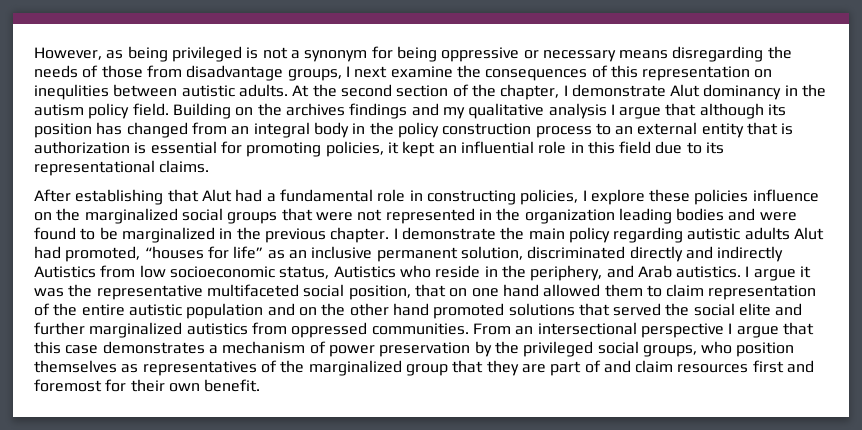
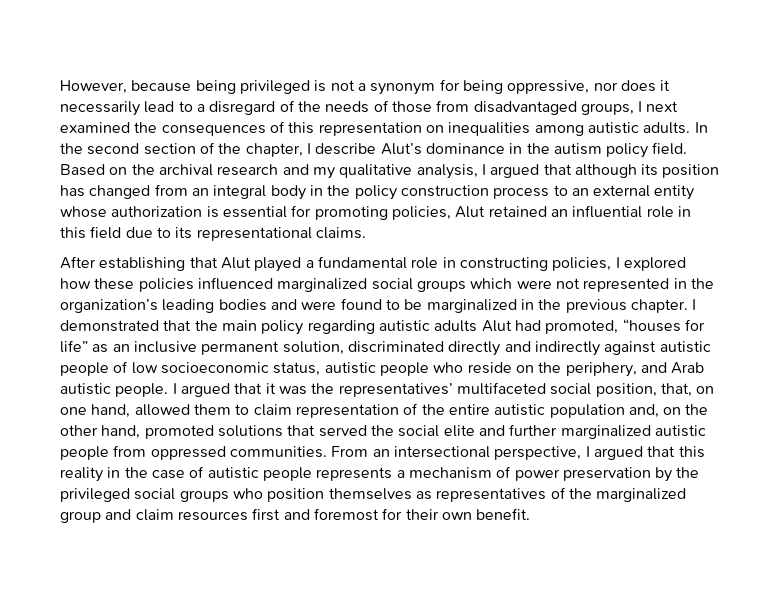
- However, as being privileged is not a synonym for being oppressive or necessary means disregarding the needs of those from disadvantage groups, I next examine the consequences of this representation on inequlities between autistic adults.
+ However, because being privileged is not a synonym for being oppressive, nor does it necessarily lead to a disregard of the needs of those from disadvantaged groups, I next examined the consequences of this representation on inequalities among autistic adults.
- At the second section of the chapter, I demonstrate Alut dominancy in the autism policy field.
+ In the second section of the chapter, I describe Alut’s dominance in the autism policy field.
- Building on the archives findings and my qualitative analysis I argue that although its position has changed from an integral body in the policy construction process to an external entity that is authorization is essential for promoting policies, it kept an influential role in this field due to its representational claims.
+ Based on the archival research and my qualitative analysis, I argued that although its position has changed from an integral body in the policy construction process to an external entity whose authorization is essential for promoting policies, Alut retained an influential role in this field due to its representational claims.
- After establishing that Alut had a fundamental role in constructing policies, I explore these policies influence on the marginalized social groups that were not represented in the organization leading bodies and were found to be marginalized in the previous chapter.
+ After establishing that Alut played a fundamental role in constructing policies, I explored how these policies influenced marginalized social groups which were not represented in the organization’s leading bodies and were found to be marginalized in the previous chapter.
- I demonstrate the main policy regarding autistic adults Alut had promoted, “houses for life” as an inclusive permanent solution, discriminated directly and indirectly Autistics from low socioeconomic status, Autistics who reside in the periphery, and Arab autistics. I argue it was the representative multifaceted social position, that on one hand allowed them to claim representation of the entire autistic population and on the other hand promoted solutions that served the social elite and further marginalized autistics from oppressed communities.
+ I demonstrated that the main policy regarding autistic adults Alut had promoted, “houses for life” as an inclusive permanent solution, discriminated directly and indirectly against autistic people of low socioeconomic status, autistic people who reside on the periphery, and Arab autistic people. I argued that it was the representatives’ multifaceted social position, that, on one hand, allowed them to claim representation of the entire autistic population and, on the other hand, promoted solutions that served the social elite and further marginalized autistic people from oppressed communities.
- From an intersectional perspective I argue that this case demonstrates a mechanism of power preservation by the privileged social groups, who position themselves as representatives of the marginalized group that they are part of and claim resources first and foremost for their own benefit.
+ From an intersectional perspective, I argued that this reality in the case of autistic people represents a mechanism of power preservation by the privileged social groups who position themselves as representatives of the marginalized group and claim resources first and foremost for their own benefit.

